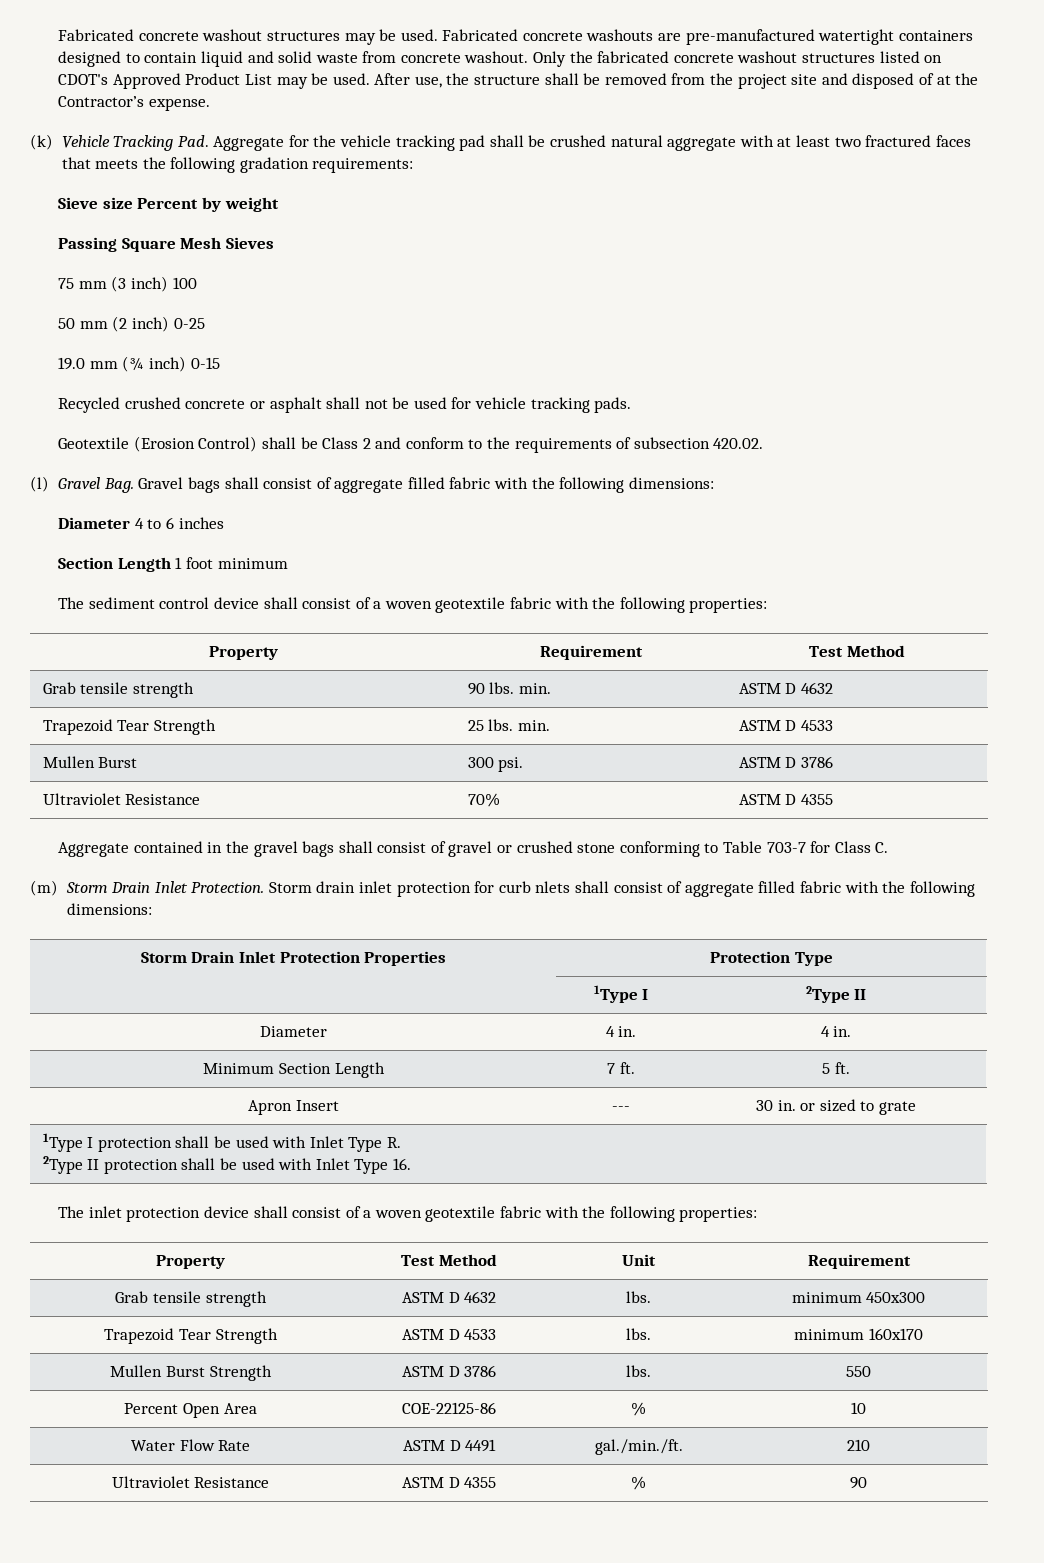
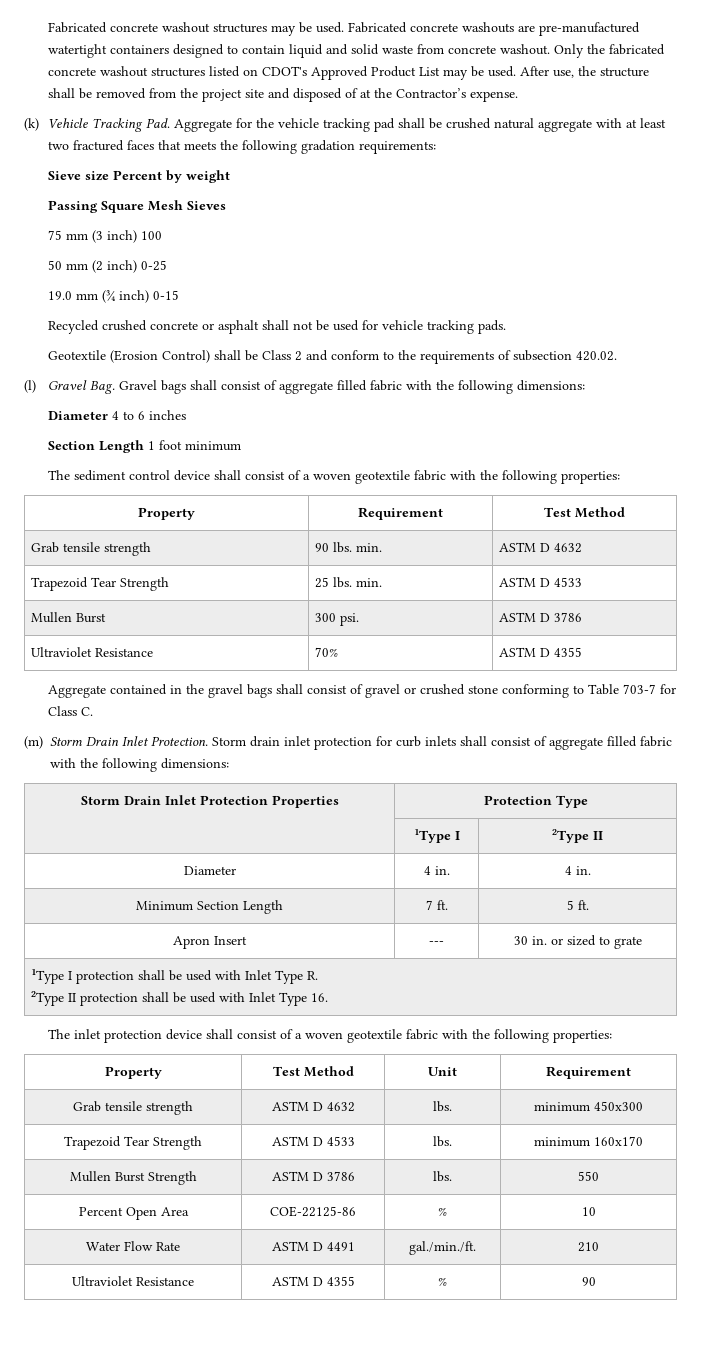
- Storm drain inlet protection for curb nlets shall consist of aggregate filled fabric with the following dimensions:
+ Storm drain inlet protection for curb inlets shall consist of aggregate filled fabric with the following dimensions:

